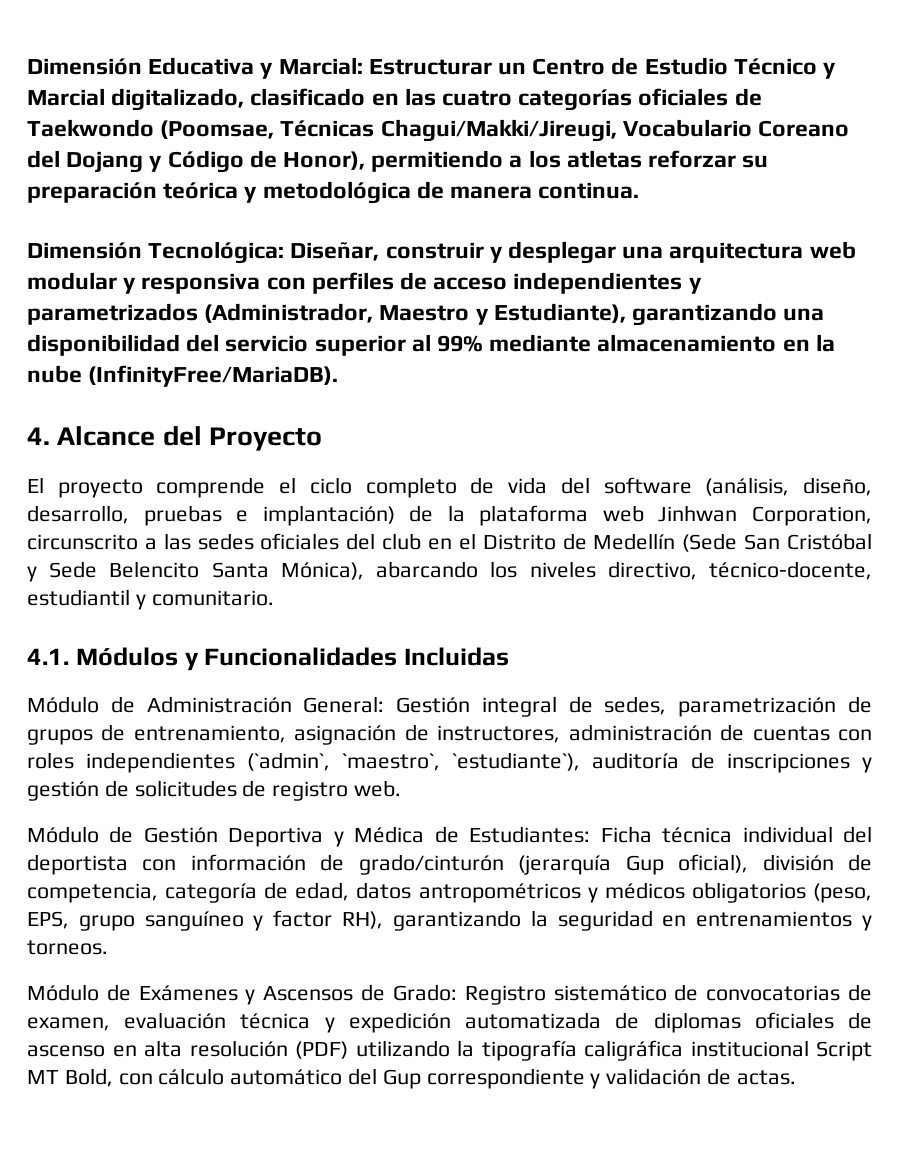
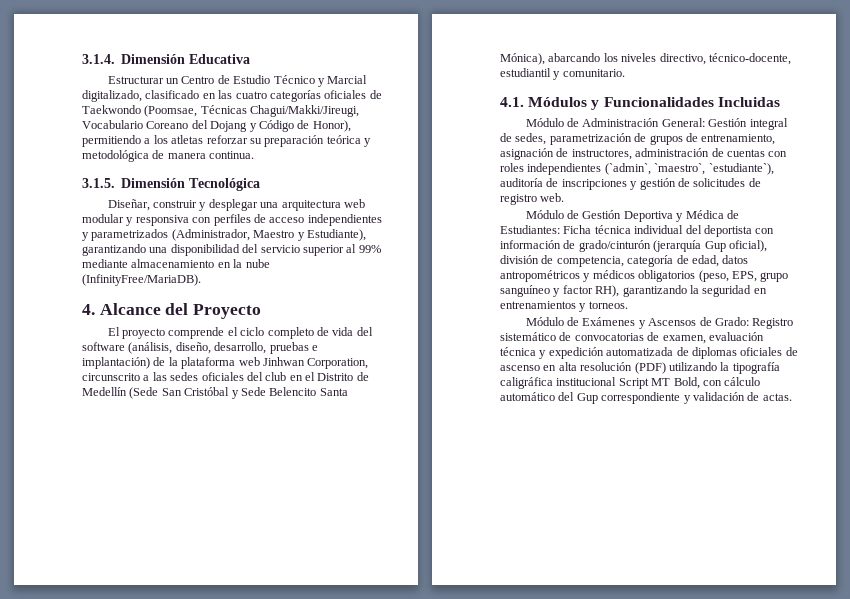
- Dimensión Educativa y Marcial: Estructurar un Centro de Estudio Técnico y Marcial digitalizado, clasificado en las cuatro categorías oficiales de Taekwondo (Poomsae, Técnicas Chagui/Makki/Jireugi, Vocabulario Coreano del Dojang y Código de Honor), permitiendo a los atletas reforzar su preparación teórica y metodológica de manera continua.
+ 3.1.4. Dimensión Educativa
+ Estructurar un Centro de Estudio Técnico y Marcial digitalizado, clasificado en las cuatro categorías oficiales de Taekwondo (Poomsae, Técnicas Chagui/Makki/Jireugi, Vocabulario Coreano del Dojang y Código de Honor), permitiendo a los atletas reforzar su preparación teórica y metodológica de manera continua.
- Dimensión Tecnológica: Diseñar, construir y desplegar una arquitectura web modular y responsiva con perfiles de acceso independientes y parametrizados (Administrador, Maestro y Estudiante), garantizando una disponibilidad del servicio superior al 99% mediante almacenamiento en la nube (InfinityFree/MariaDB).
+ 3.1.5. Dimensión Tecnológica
+ Diseñar, construir y desplegar una arquitectura web modular y responsiva con perfiles de acceso independientes y parametrizados (Administrador, Maestro y Estudiante), garantizando una disponibilidad del servicio superior al 99% mediante almacenamiento en la nube (InfinityFree/MariaDB).

